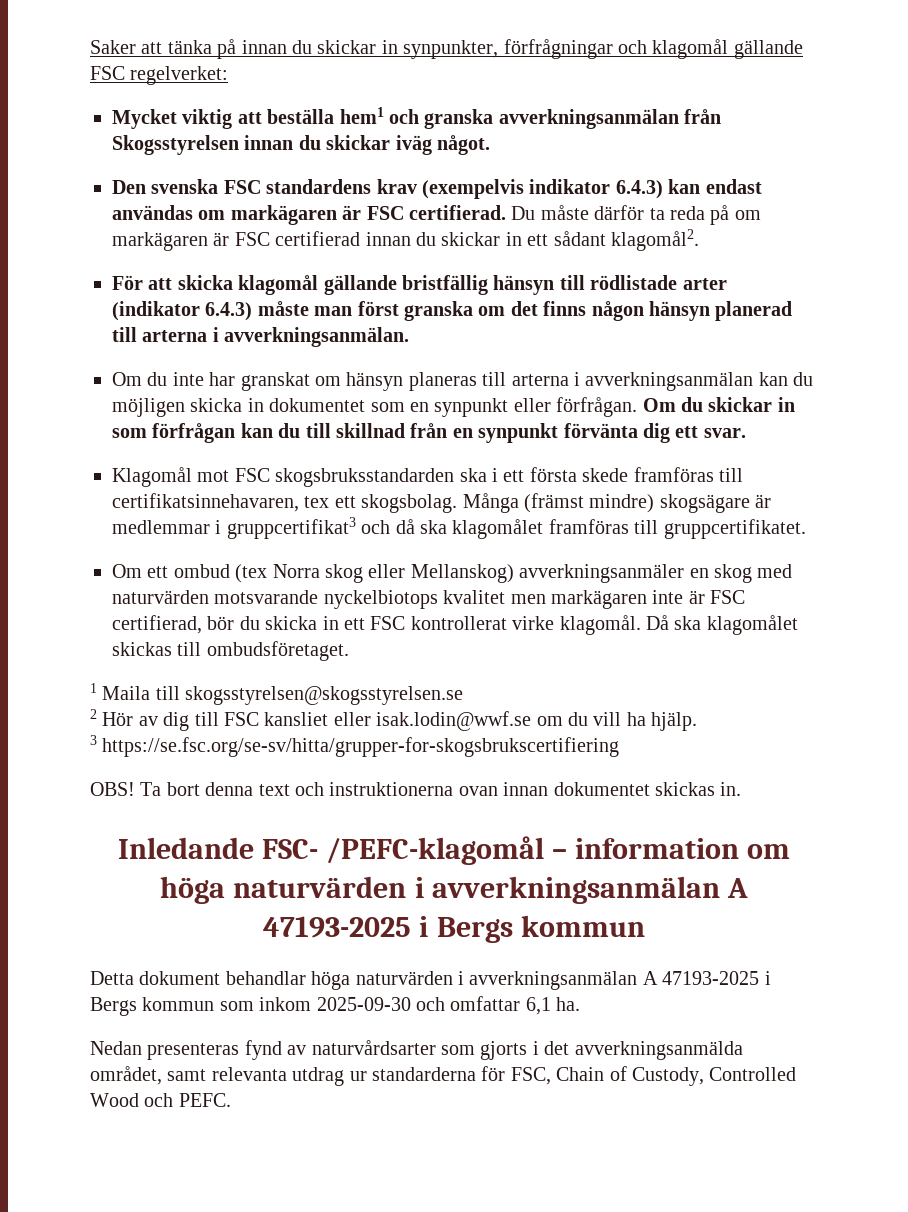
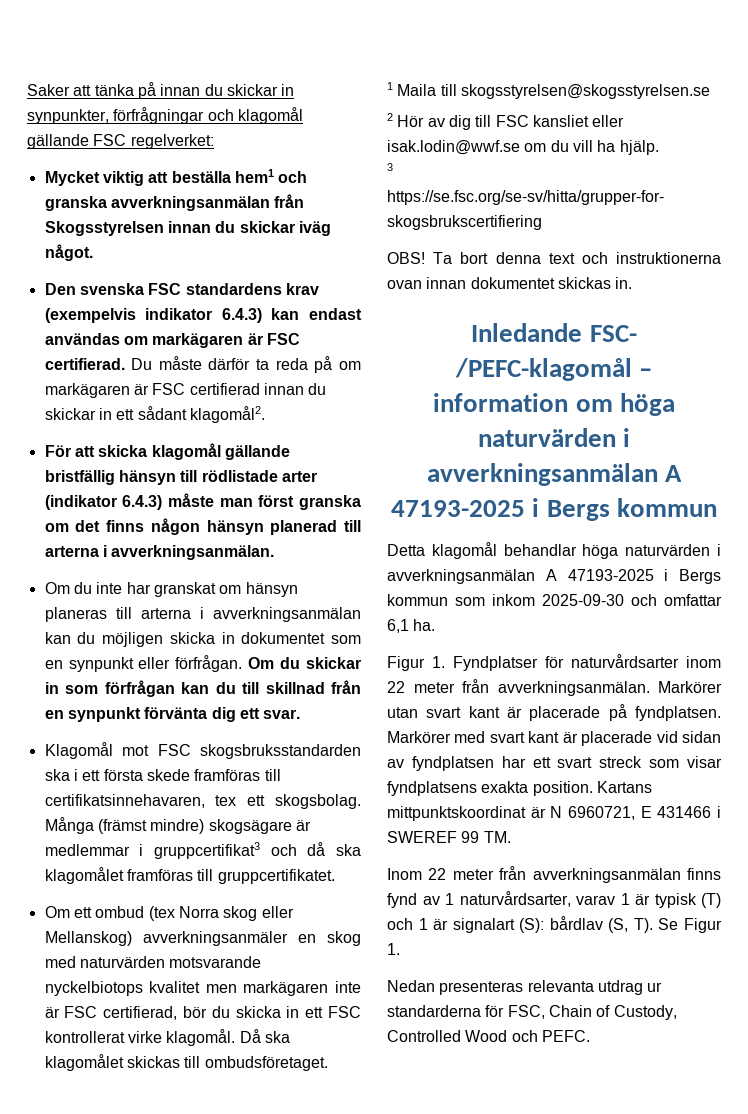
- Detta dokument behandlar höga naturvärden i avverkningsanmälan A 47193-2025 i Bergs kommun som inkom 2025-09-30 och omfattar 6,1 ha.
+ Detta klagomål behandlar höga naturvärden i avverkningsanmälan A 47193-2025 i Bergs kommun som inkom 2025-09-30 och omfattar 6,1 ha.
- Nedan presenteras fynd av naturvårdsarter som gjorts i det avverkningsanmälda området, samt relevanta utdrag ur standarderna för FSC, Chain of Custody, Controlled Wood och PEFC.
+ Figur 1. Fyndplatser för naturvårdsarter inom 22 meter från avverkningsanmälan. Markörer utan svart kant är placerade på fyndplatsen. Markörer med svart kant är placerade vid sidan av fyndplatsen har ett svart streck som visar fyndplatsens exakta position. Kartans mittpunktskoordinat är N 6960721, E 431466 i SWEREF 99 TM.
+ Inom 22 meter från avverkningsanmälan finns fynd av 1 naturvårdsarter, varav 1 är typisk (T) och 1 är signalart (S): bårdlav (S, T). Se Figur 1.
+ Nedan presenteras relevanta utdrag ur standarderna för FSC, Chain of Custody, Controlled Wood och PEFC.

